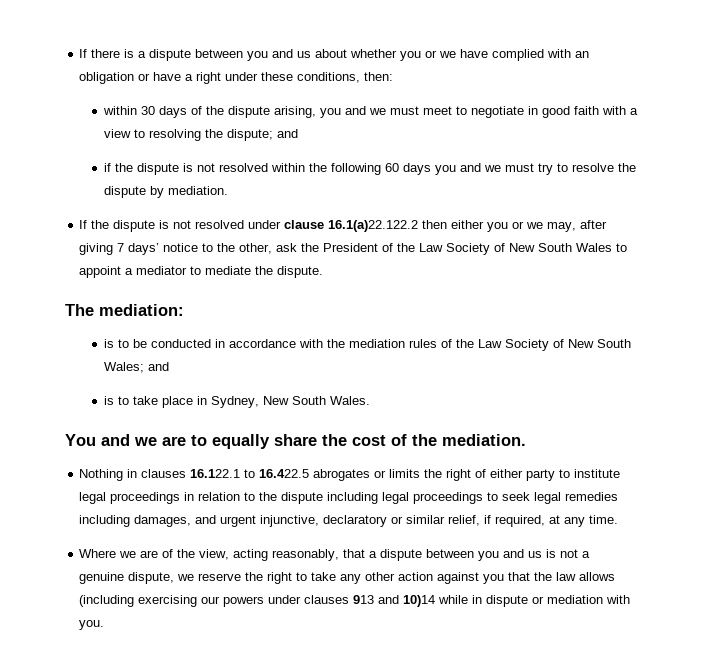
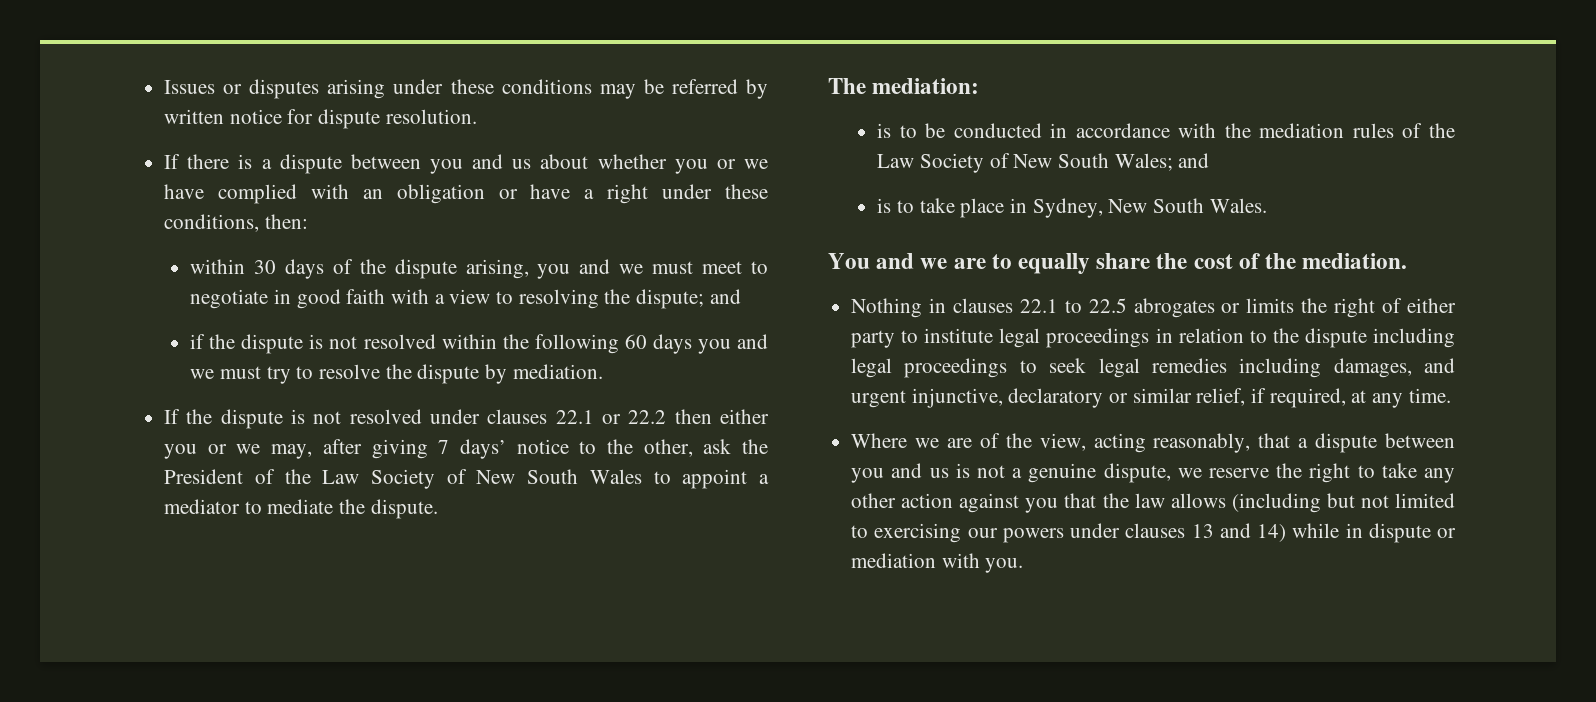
+ Issues or disputes arising under these conditions may be referred by written notice for dispute resolution.
- If the dispute is not resolved under clause 16.1(a)22.122.2 then either you or we may, after giving 7 days’ notice to the other, ask the President of the Law Society of New South Wales to appoint a mediator to mediate the dispute.
+ If the dispute is not resolved under clauses 22.1 or 22.2 then either you or we may, after giving 7 days’ notice to the other, ask the President of the Law Society of New South Wales to appoint a mediator to mediate the dispute.
- Nothing in clauses 16.122.1 to 16.422.5 abrogates or limits the right of either party to institute legal proceedings in relation to the dispute including legal proceedings to seek legal remedies including damages, and urgent injunctive, declaratory or similar relief, if required, at any time.
+ Nothing in clauses 22.1 to 22.5 abrogates or limits the right of either party to institute legal proceedings in relation to the dispute including legal proceedings to seek legal remedies including damages, and urgent injunctive, declaratory or similar relief, if required, at any time.
- Where we are of the view, acting reasonably, that a dispute between you and us is not a genuine dispute, we reserve the right to take any other action against you that the law allows (including exercising our powers under clauses 913 and 10)14 while in dispute or mediation with you.
+ Where we are of the view, acting reasonably, that a dispute between you and us is not a genuine dispute, we reserve the right to take any other action against you that the law allows (including but not limited to exercising our powers under clauses 13 and 14) while in dispute or mediation with you.

